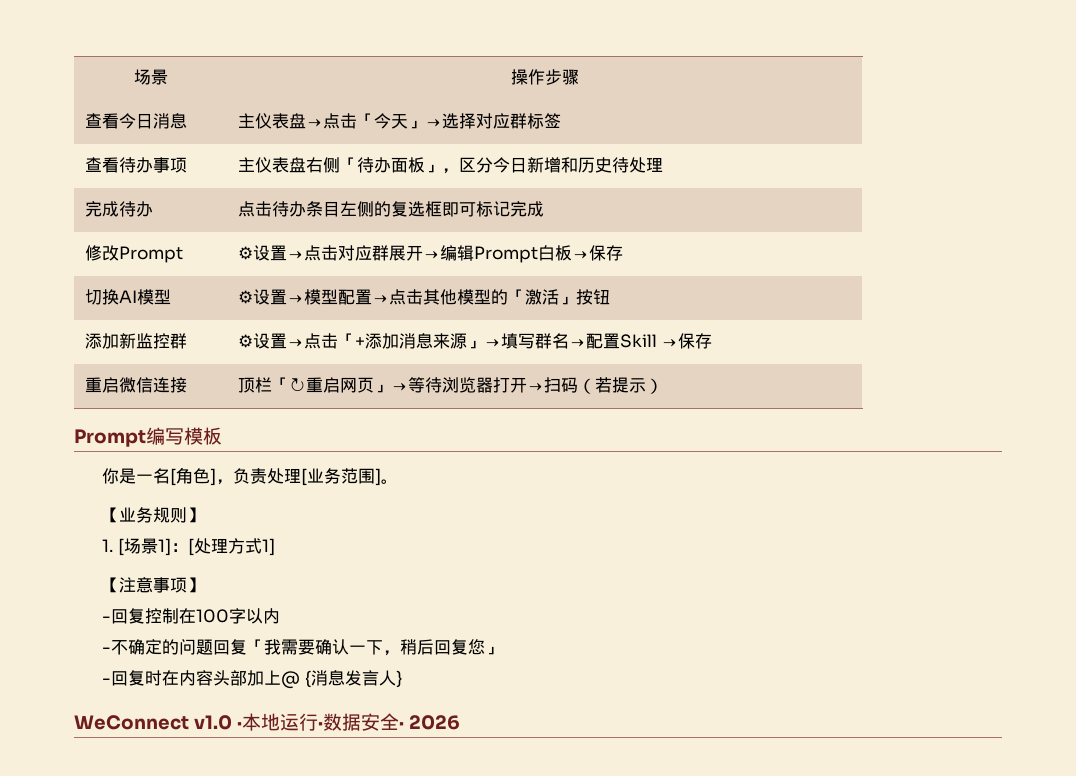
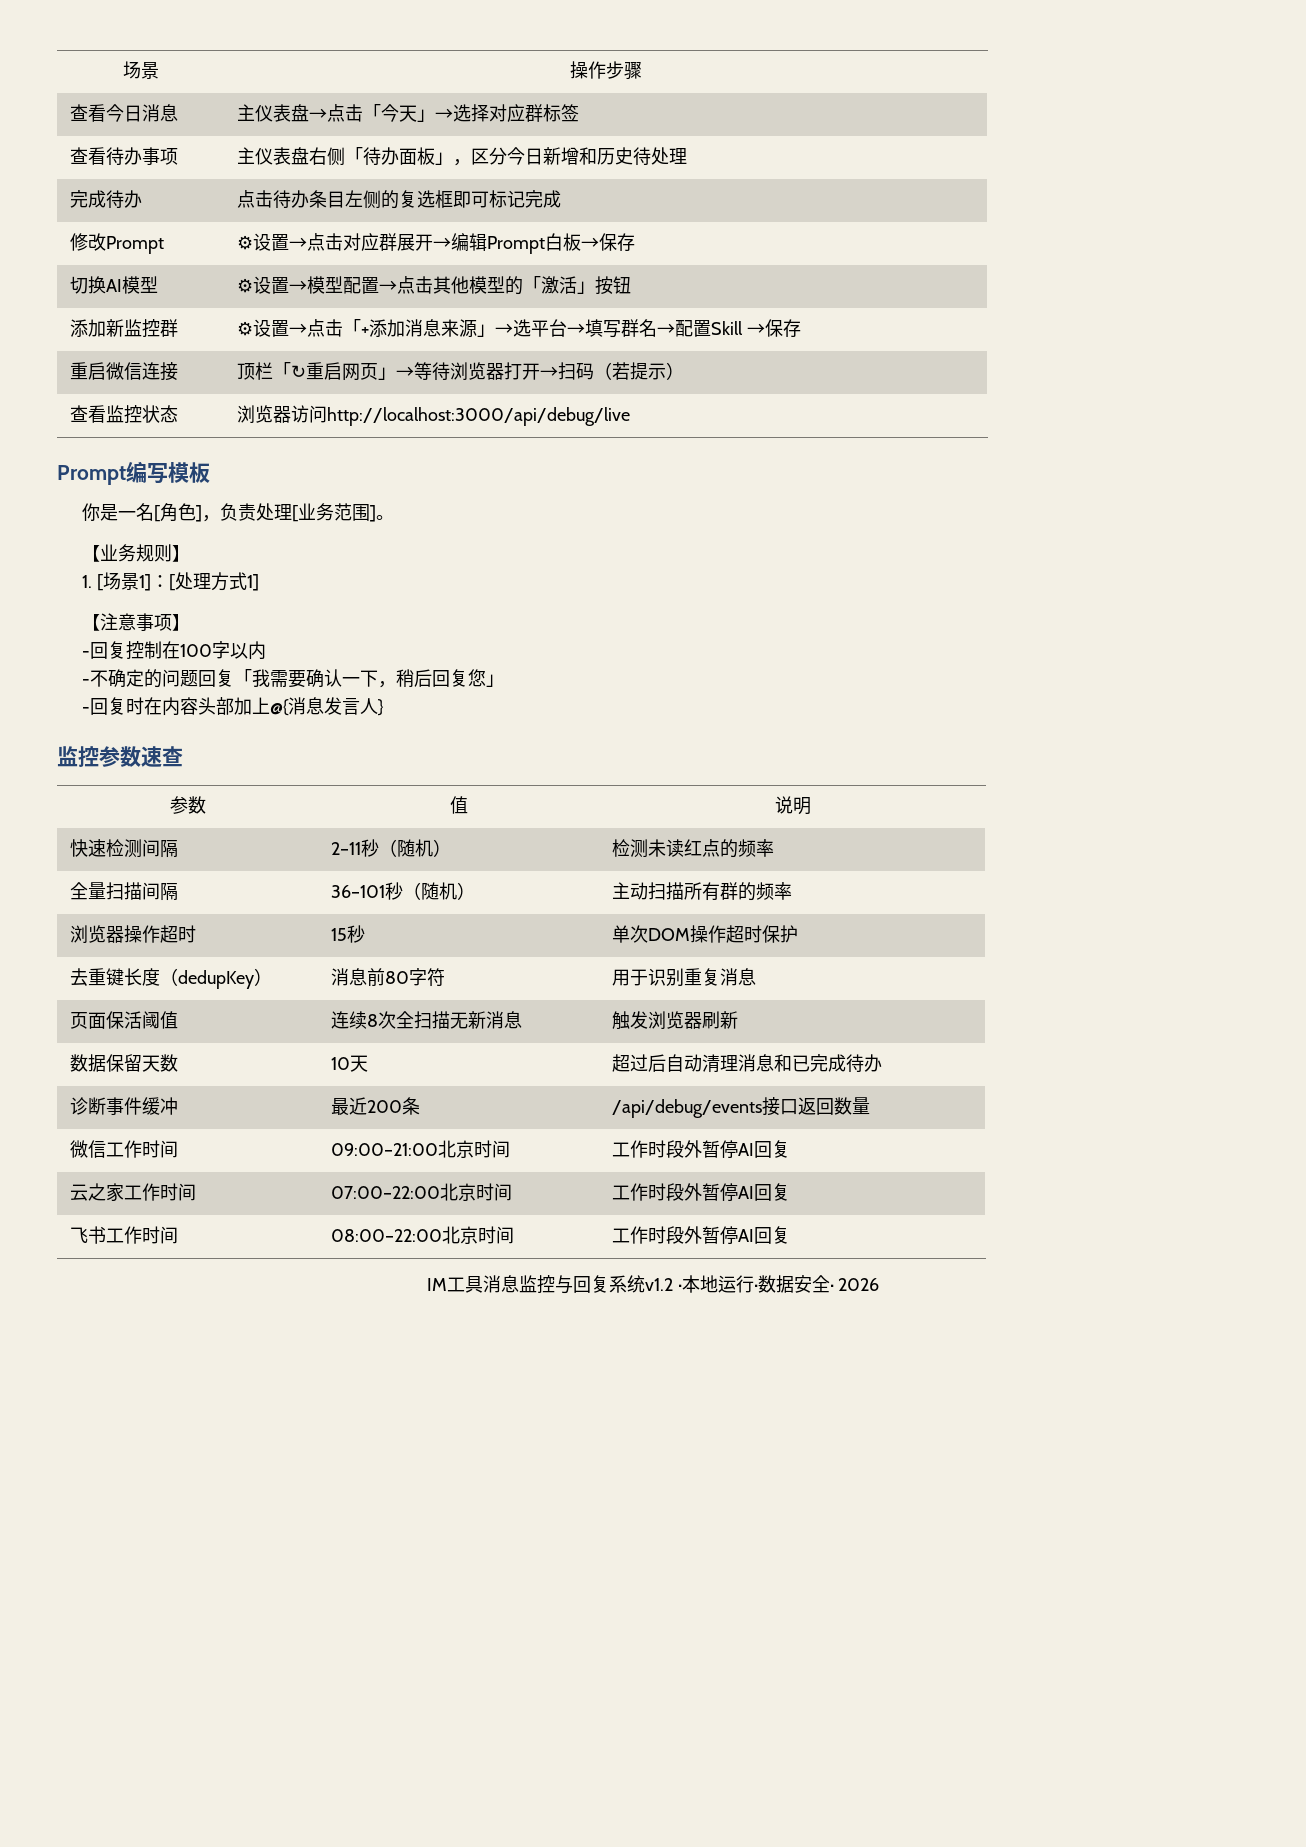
- 添加新监控群 | ⚙设置→点击「+添加消息来源」→填写群名→配置Skill →保存
+ 添加新监控群 | ⚙设置→点击「+添加消息来源」→选平台→填写群名→配置Skill →保存
+ 查看监控状态 | 浏览器访问http://localhost:3000/api/debug/live
- -回复时在内容头部加上@ {消息发言人}
+ -回复时在内容头部加上@{消息发言人}
- WeConnect v1.0 ·本地运行·数据安全· 2026
+ 监控参数速查
+ 参数 | 值 | 说明
+ 快速检测间隔 | 2–11秒（随机） | 检测未读红点的频率
+ 全量扫描间隔 | 36–101秒（随机） | 主动扫描所有群的频率
+ 浏览器操作超时 | 15秒 | 单次DOM操作超时保护
+ 去重键长度（dedupKey） | 消息前80字符 | 用于识别重复消息
+ 页面保活阈值 | 连续8次全扫描无新消息 | 触发浏览器刷新
+ 数据保留天数 | 10天 | 超过后自动清理消息和已完成待办
+ 诊断事件缓冲 | 最近200条 | /api/debug/events接口返回数量
+ 微信工作时间 | 09:00–21:00北京时间 | 工作时段外暂停AI回复
+ 云之家工作时间 | 07:00–22:00北京时间 | 工作时段外暂停AI回复
+ 飞书工作时间 | 08:00–22:00北京时间 | 工作时段外暂停AI回复
+ IM工具消息监控与回复系统v1.2 ·本地运行·数据安全· 2026

